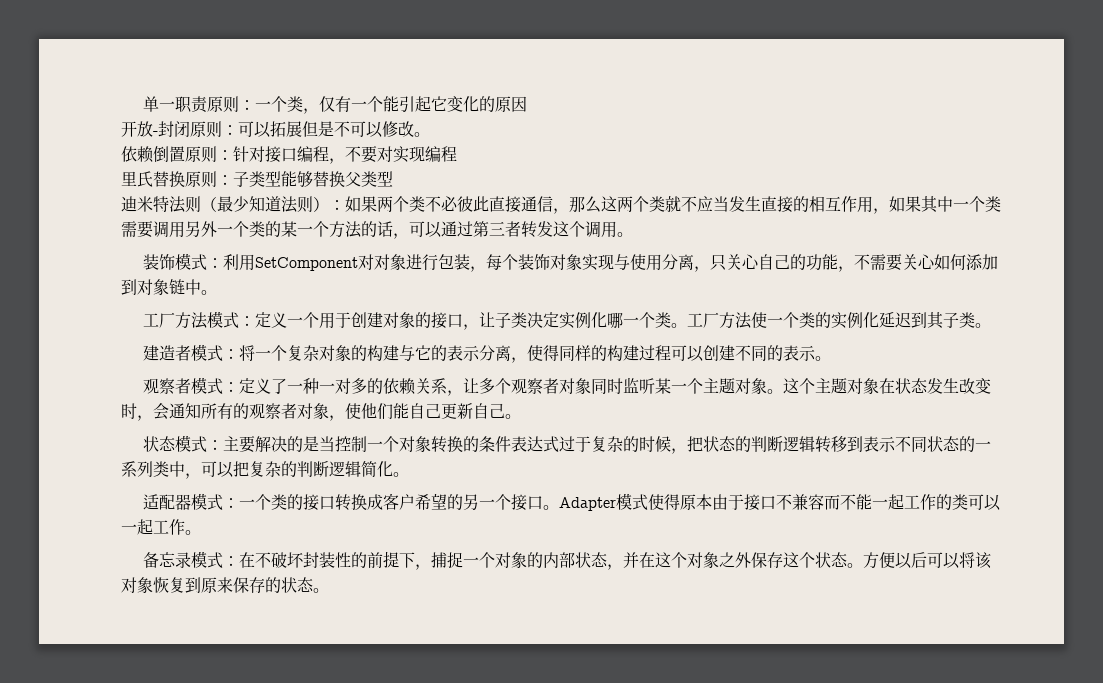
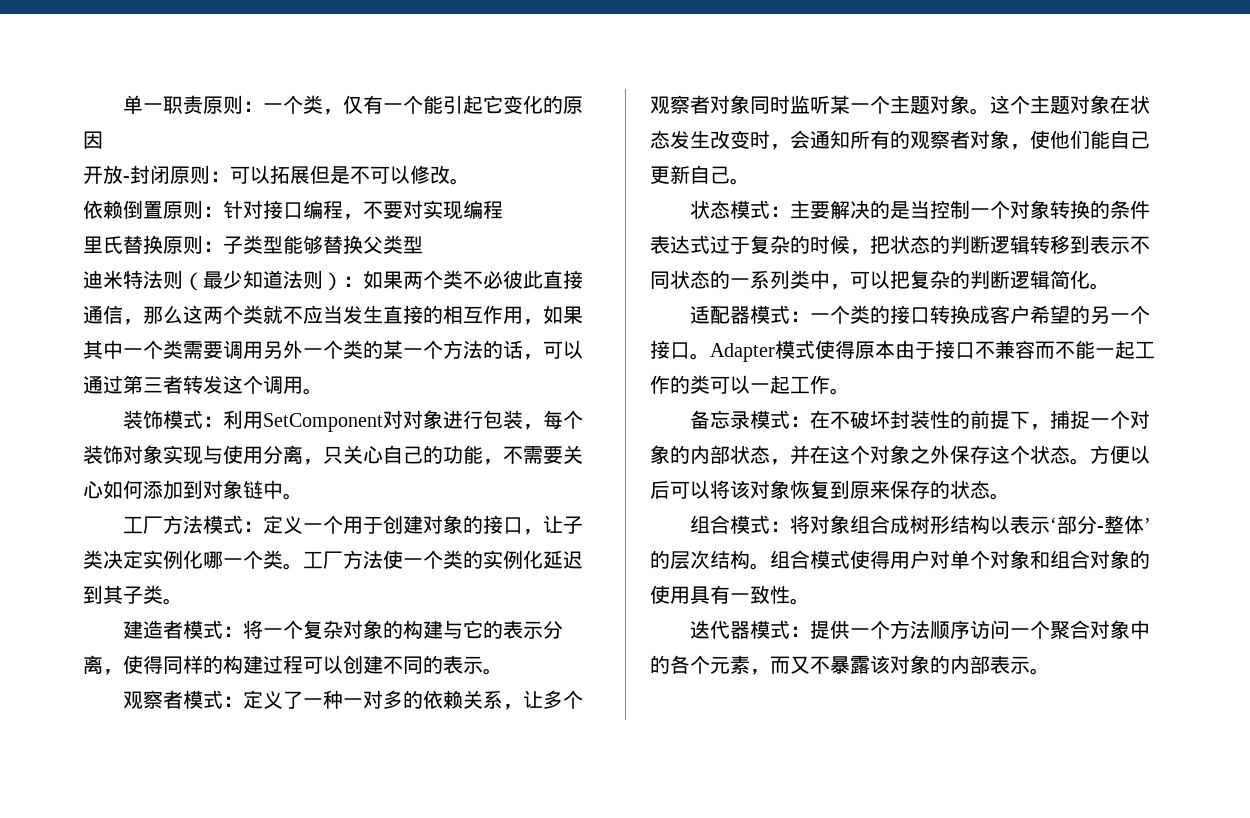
+ 组合模式：将对象组合成树形结构以表示‘部分-整体’的层次结构。组合模式使得用户对单个对象和组合对象的使用具有一致性。
+ 迭代器模式：提供一个方法顺序访问一个聚合对象中的各个元素，而又不暴露该对象的内部表示。

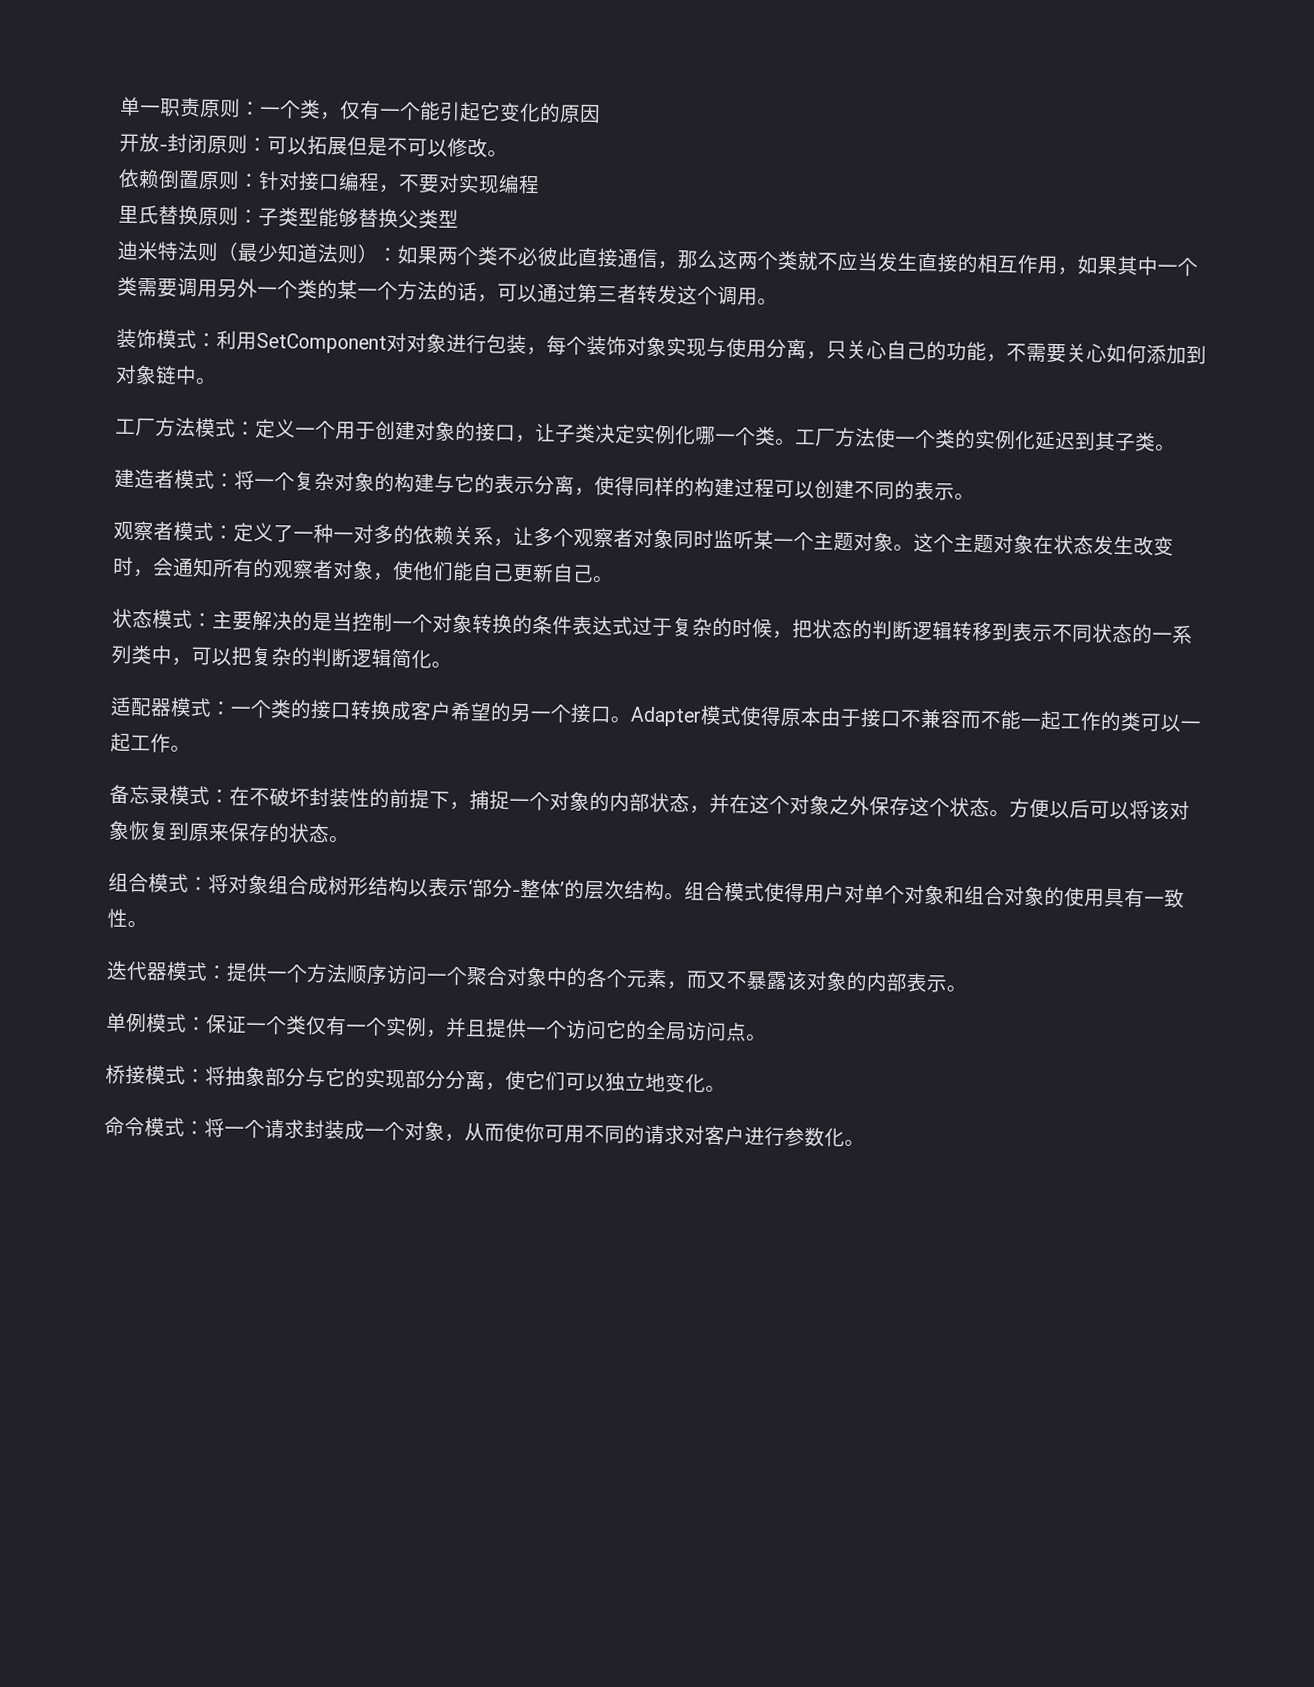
+ 单例模式：保证一个类仅有一个实例，并且提供一个访问它的全局访问点。
+ 桥接模式：将抽象部分与它的实现部分分离，使它们可以独立地变化。
+ 命令模式：将一个请求封装成一个对象，从而使你可用不同的请求对客户进行参数化。

